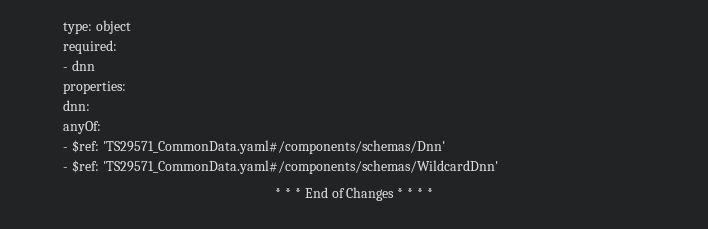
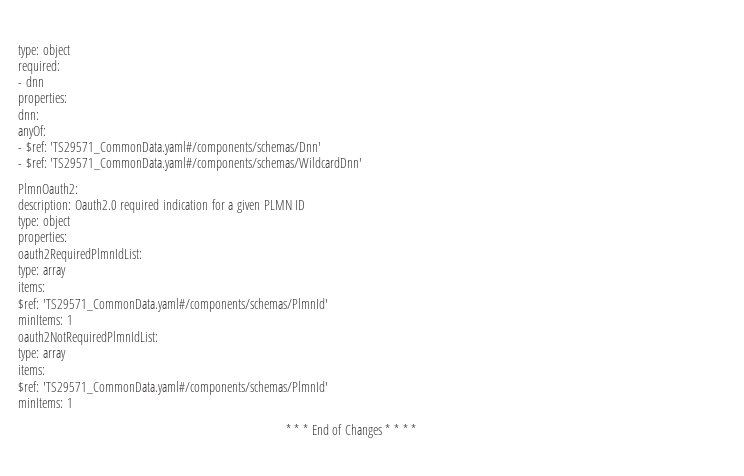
+ PlmnOauth2:
+ description: Oauth2.0 required indication for a given PLMN ID
+ type: object
+ properties:
+ oauth2RequiredPlmnIdList:
+ type: array
+ items:
+ $ref: 'TS29571_CommonData.yaml#/components/schemas/PlmnId'
+ minItems: 1
+ oauth2NotRequiredPlmnIdList:
+ type: array
+ items:
+ $ref: 'TS29571_CommonData.yaml#/components/schemas/PlmnId'
+ minItems: 1

